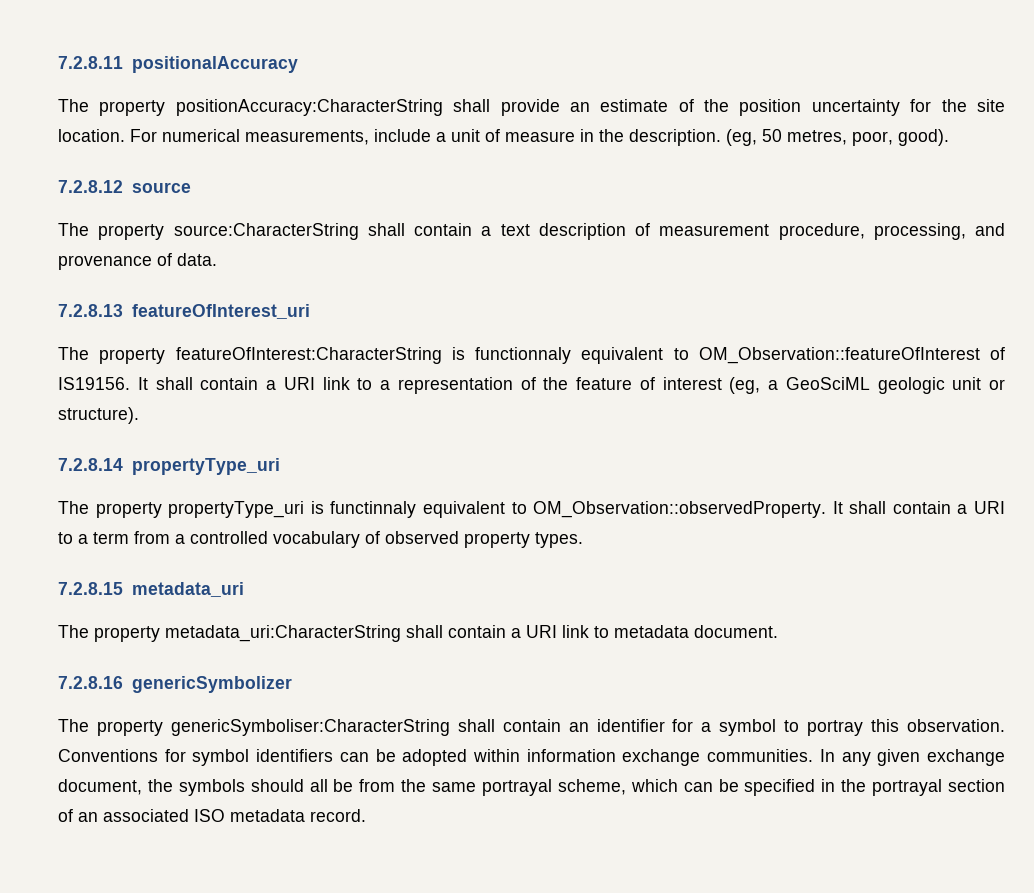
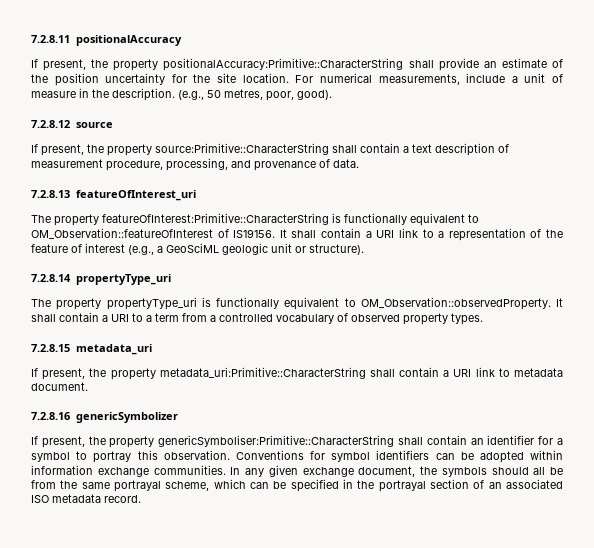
- The property positionAccuracy:CharacterString shall provide an estimate of the position uncertainty for the site location.
+ If present, the property positionalAccuracy:Primitive::CharacterString shall provide an estimate of the position uncertainty for the site location.
- (eg, 50 metres, poor, good).
+ (e.g., 50 metres, poor, good).
- The property source:CharacterString shall contain a text description of measurement procedure, processing, and provenance of data.
+ If present, the property source:Primitive::CharacterString shall contain a text description of measurement procedure, processing, and provenance of data.
- The property featureOfInterest:CharacterString is functionnaly equivalent to OM_Observation::featureOfInterest of IS19156.
+ The property featureOfInterest:Primitive::CharacterString is functionally equivalent to OM_Observation::featureOfInterest of IS19156.
- It shall contain a URI link to a representation of the feature of interest (eg, a GeoSciML geologic unit or structure).
+ It shall contain a URI link to a representation of the feature of interest (e.g., a GeoSciML geologic unit or structure).
- The property propertyType_uri is functinnaly equivalent to OM_Observation::observedProperty.
+ The property propertyType_uri is functionally equivalent to OM_Observation::observedProperty.
- The property metadata_uri:CharacterString shall contain a URI link to metadata document.
+ If present, the property metadata_uri:Primitive::CharacterString shall contain a URI link to metadata document.
- The property genericSymboliser:CharacterString shall contain an identifier for a symbol to portray this observation.
+ If present, the property genericSymboliser:Primitive::CharacterString shall contain an identifier for a symbol to portray this observation.

